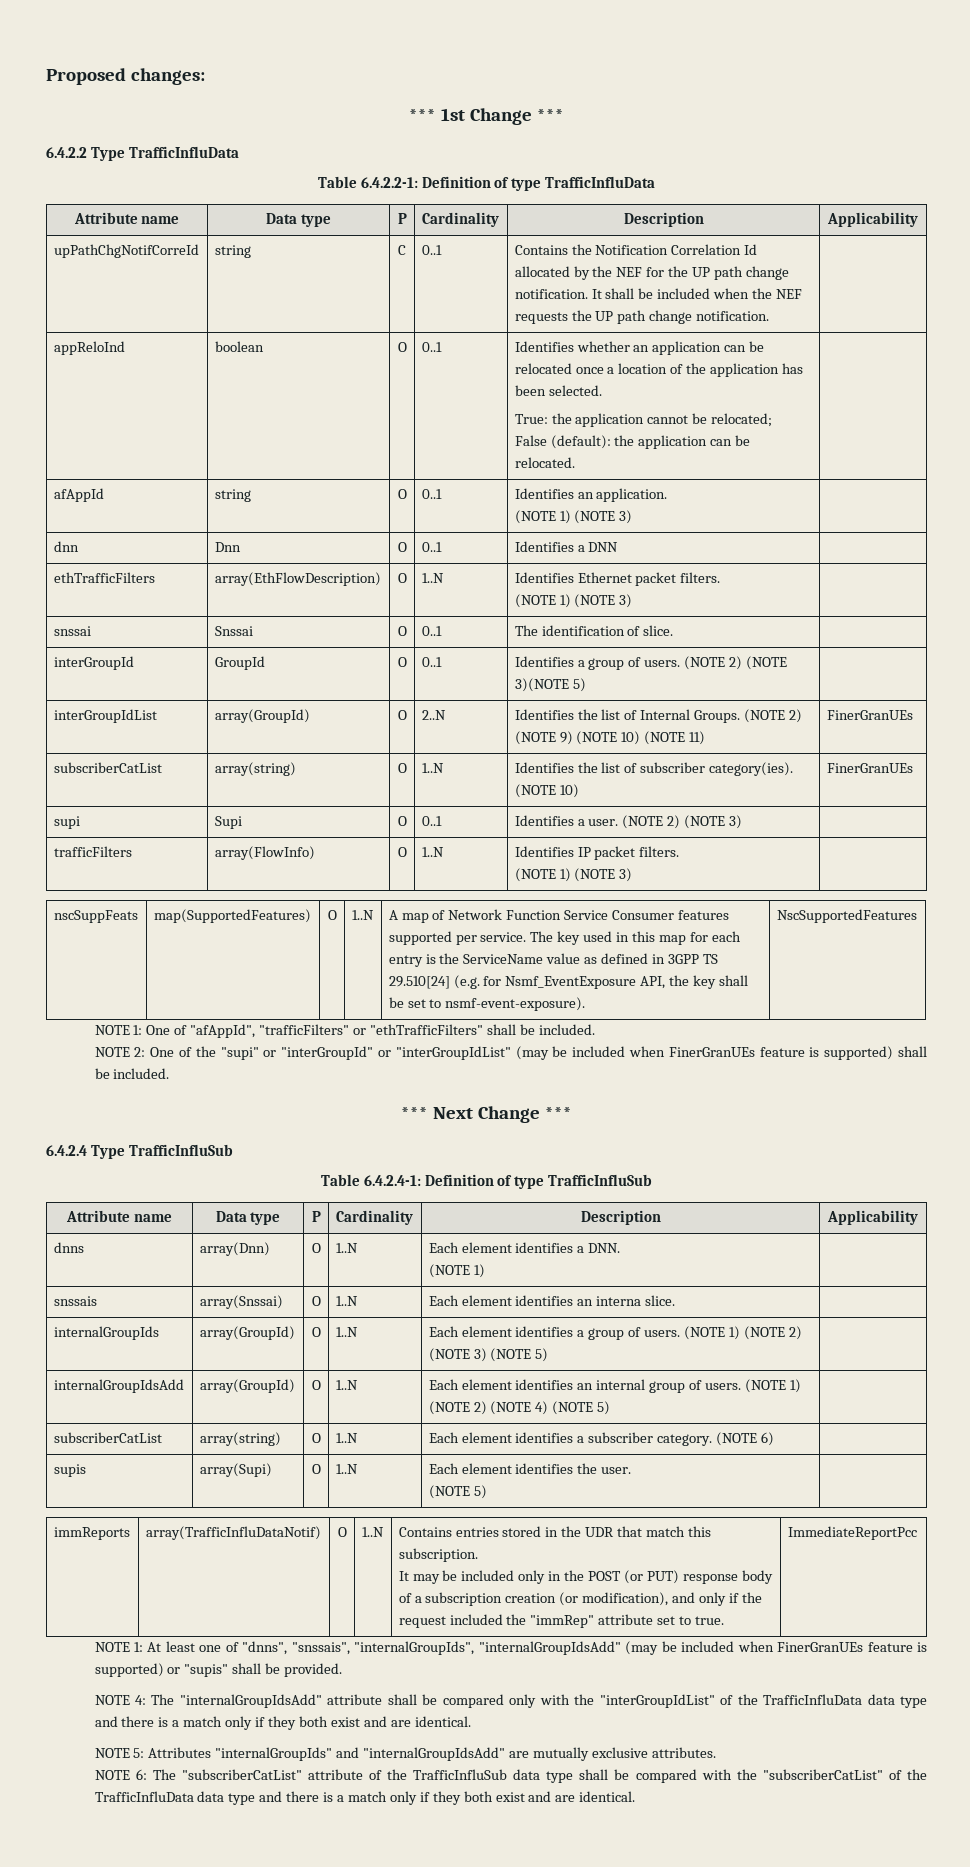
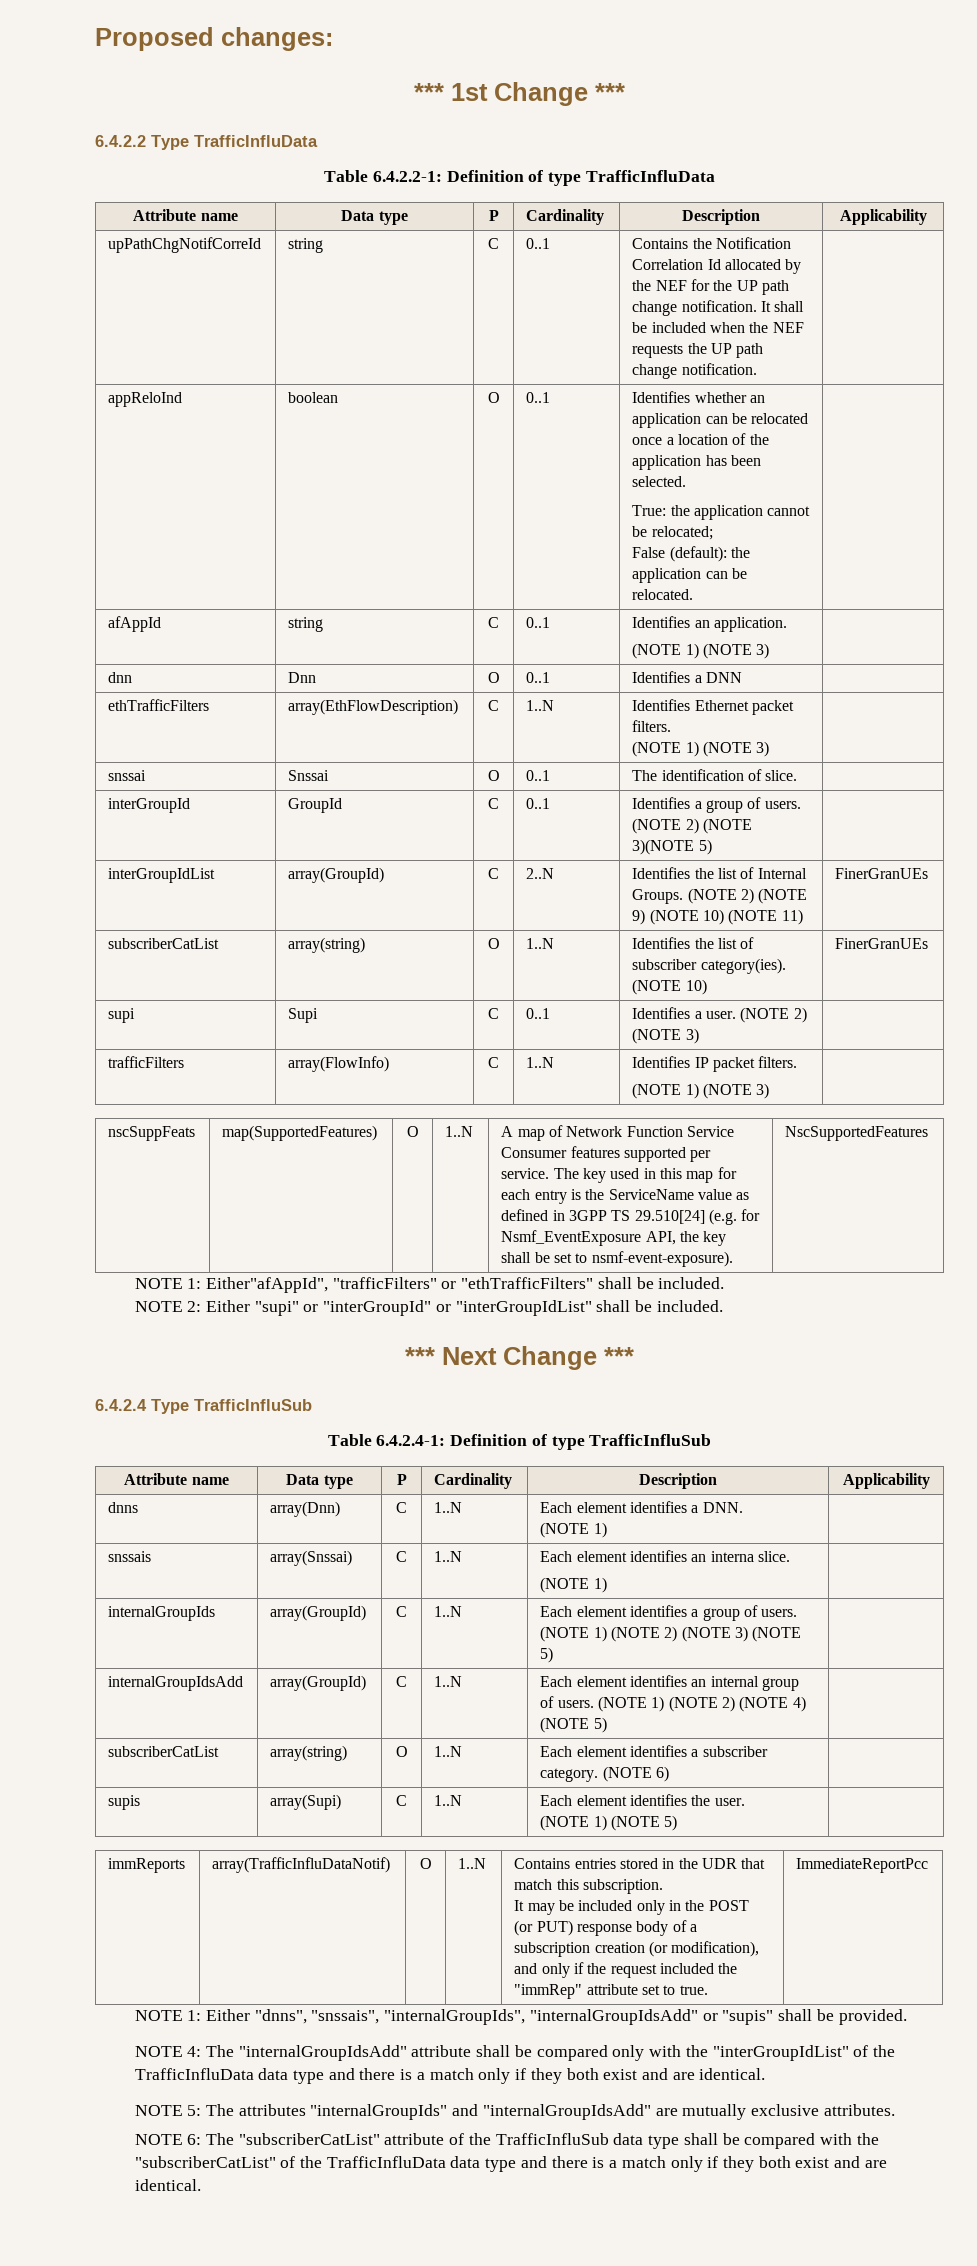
- afAppId | string | O | 0..1 | Identifies an application.
+ afAppId | string | C | 0..1 | Identifies an application.
- ethTrafficFilters | array(EthFlowDescription) | O | 1..N | Identifies Ethernet packet filters.
+ ethTrafficFilters | array(EthFlowDescription) | C | 1..N | Identifies Ethernet packet filters.
- interGroupId | GroupId | O | 0..1 | Identifies a group of users. (NOTE 2) (NOTE 3)(NOTE 5) |
+ interGroupId | GroupId | C | 0..1 | Identifies a group of users. (NOTE 2) (NOTE 3)(NOTE 5) |
- interGroupIdList | array(GroupId) | O | 2..N | Identifies the list of Internal Groups. (NOTE 2) (NOTE 9) (NOTE 10) (NOTE 11) | FinerGranUEs
+ interGroupIdList | array(GroupId) | C | 2..N | Identifies the list of Internal Groups. (NOTE 2) (NOTE 9) (NOTE 10) (NOTE 11) | FinerGranUEs
- supi | Supi | O | 0..1 | Identifies a user. (NOTE 2) (NOTE 3) |
+ supi | Supi | C | 0..1 | Identifies a user. (NOTE 2) (NOTE 3) |
- trafficFilters | array(FlowInfo) | O | 1..N | Identifies IP packet filters.
+ trafficFilters | array(FlowInfo) | C | 1..N | Identifies IP packet filters.
- NOTE 1: One of "afAppId", "trafficFilters" or "ethTrafficFilters" shall be included.
+ NOTE 1: Either"afAppId", "trafficFilters" or "ethTrafficFilters" shall be included.
- NOTE 2: One of the "supi" or "interGroupId" or "interGroupIdList" (may be included when FinerGranUEs feature is supported) shall be included.
+ NOTE 2: Either "supi" or "interGroupId" or "interGroupIdList" shall be included.
- dnns | array(Dnn) | O | 1..N | Each element identifies a DNN.
+ dnns | array(Dnn) | C | 1..N | Each element identifies a DNN.
- snssais | array(Snssai) | O | 1..N | Each element identifies an interna slice. |
+ snssais | array(Snssai) | C | 1..N | Each element identifies an interna slice.
+ (NOTE 1) |
- internalGroupIds | array(GroupId) | O | 1..N | Each element identifies a group of users. (NOTE 1) (NOTE 2) (NOTE 3) (NOTE 5) |
+ internalGroupIds | array(GroupId) | C | 1..N | Each element identifies a group of users. (NOTE 1) (NOTE 2) (NOTE 3) (NOTE 5) |
- internalGroupIdsAdd | array(GroupId) | O | 1..N | Each element identifies an internal group of users. (NOTE 1) (NOTE 2) (NOTE 4) (NOTE 5) |
+ internalGroupIdsAdd | array(GroupId) | C | 1..N | Each element identifies an internal group of users. (NOTE 1) (NOTE 2) (NOTE 4) (NOTE 5) |
- supis | array(Supi) | O | 1..N | Each element identifies the user.
- (NOTE 5) |
+ supis | array(Supi) | C | 1..N | Each element identifies the user.
+ (NOTE 1) (NOTE 5) |
- NOTE 1: At least one of "dnns", "snssais", "internalGroupIds", "internalGroupIdsAdd" (may be included when FinerGranUEs feature is supported) or "supis" shall be provided.
+ NOTE 1: Either "dnns", "snssais", "internalGroupIds", "internalGroupIdsAdd" or "supis" shall be provided.
- NOTE 5: Attributes "internalGroupIds" and "internalGroupIdsAdd" are mutually exclusive attributes.
+ NOTE 5: The attributes "internalGroupIds" and "internalGroupIdsAdd" are mutually exclusive attributes.

